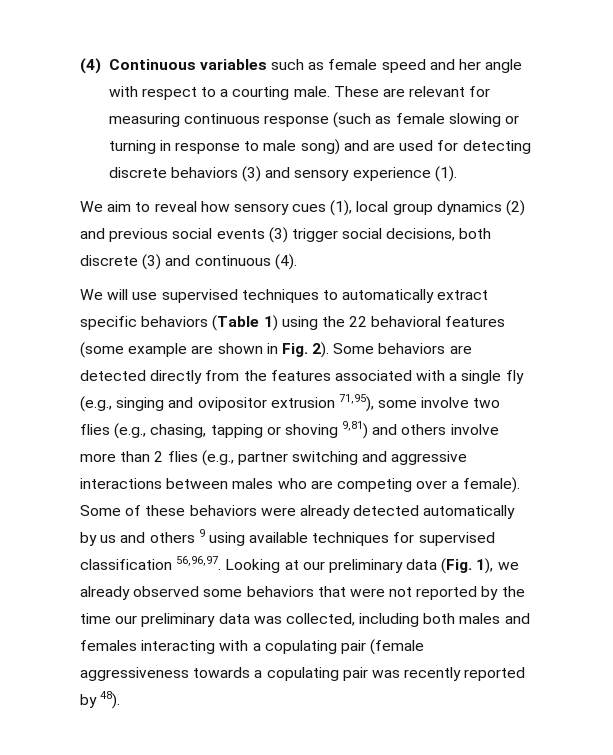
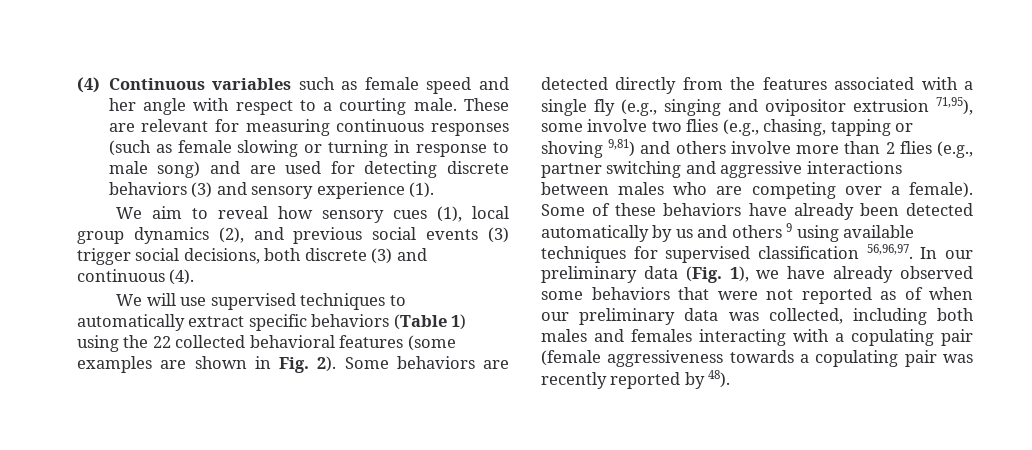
- These are relevant for measuring continuous response (such as female slowing or turning in response to male song) and are used for detecting discrete behaviors (3) and sensory experience (1).
+ These are relevant for measuring continuous responses (such as female slowing or turning in response to male song) and are used for detecting discrete behaviors (3) and sensory experience (1).
- We aim to reveal how sensory cues (1), local group dynamics (2) and previous social events (3) trigger social decisions, both discrete (3) and continuous (4).
+ We aim to reveal how sensory cues (1), local group dynamics (2), and previous social events (3) trigger social decisions, both discrete (3) and continuous (4).
- We will use supervised techniques to automatically extract specific behaviors (Table 1) using the 22 behavioral features (some example are shown in Fig. 2).
+ We will use supervised techniques to automatically extract specific behaviors (Table 1) using the 22 collected behavioral features (some examples are shown in Fig. 2).
- Some of these behaviors were already detected automatically by us and others 9 using available techniques for supervised classification 56,96,97.
+ Some of these behaviors have already been detected automatically by us and others 9 using available techniques for supervised classification 56,96,97.
- Looking at our preliminary data (Fig. 1), we already observed some behaviors that were not reported by the time our preliminary data was collected, including both males and females interacting with a copulating pair (female aggressiveness towards a copulating pair was recently reported by 48).
+ In our preliminary data (Fig. 1), we have already observed some behaviors that were not reported as of when our preliminary data was collected, including both males and females interacting with a copulating pair (female aggressiveness towards a copulating pair was recently reported by 48).

